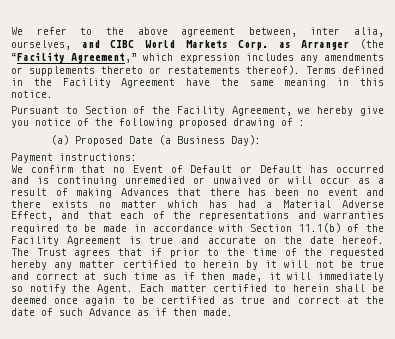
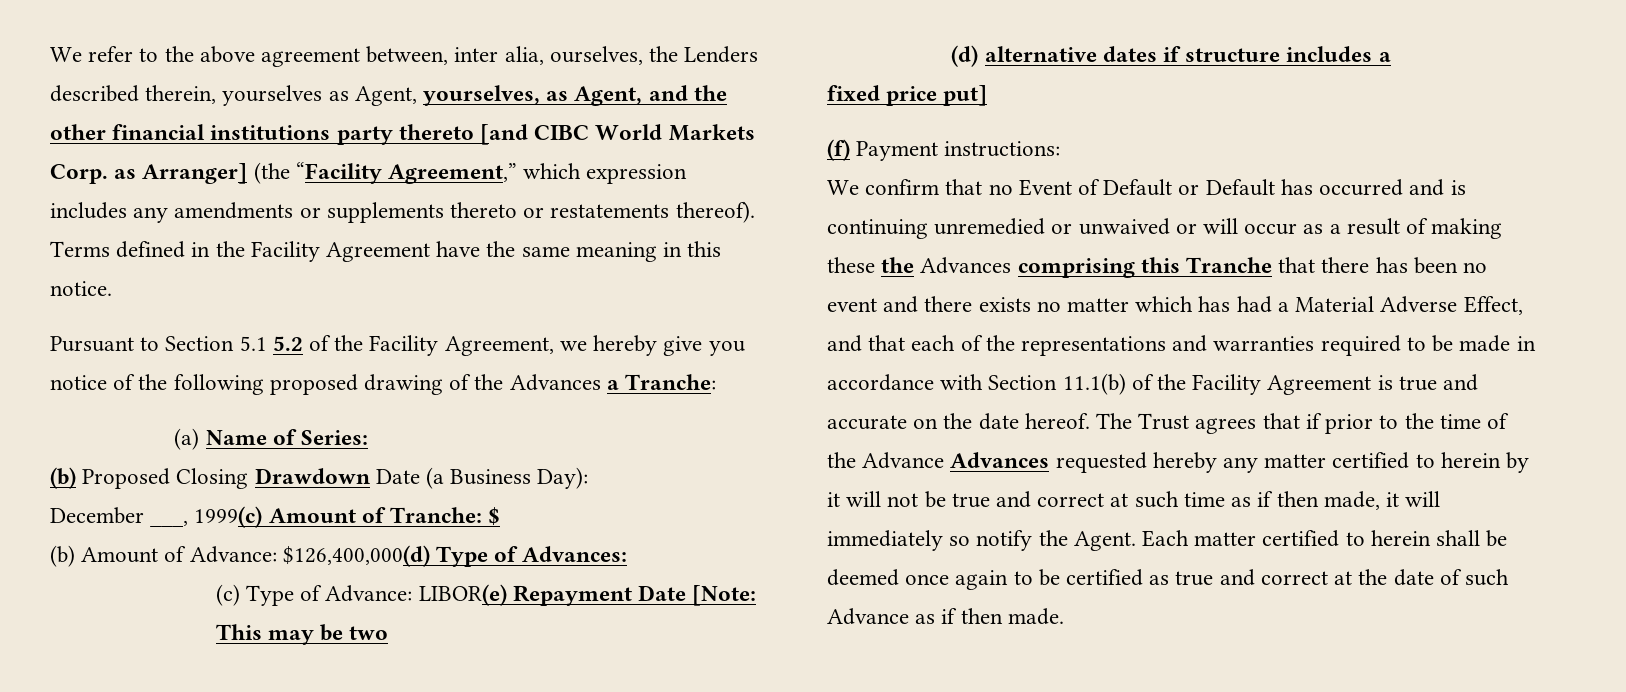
- We refer to the above agreement between, inter alia, ourselves, and CIBC World Markets Corp. as Arranger (the “Facility Agreement,” which expression includes any amendments or supplements thereto or restatements thereof).
+ We refer to the above agreement between, inter alia, ourselves, the Lenders described therein, yourselves as Agent, yourselves, as Agent, and the other financial institutions party thereto [and CIBC World Markets Corp. as Arranger] (the “Facility Agreement,” which expression includes any amendments or supplements thereto or restatements thereof).
- Pursuant to Section of the Facility Agreement, we hereby give you notice of the following proposed drawing of :
- (a) Proposed Date (a Business Day):
- Payment instructions:
+ Pursuant to Section 5.1 5.2 of the Facility Agreement, we hereby give you notice of the following proposed drawing of the Advances a Tranche:
+ (a) Name of Series:
+ (b) Proposed Closing Drawdown Date (a Business Day):
+ December ___, 1999(c) Amount of Tranche: $
+ (b) Amount of Advance: $126,400,000(d) Type of Advances:
+ (c) Type of Advance: LIBOR(e) Repayment Date [Note: This may be two
+ (d) alternative dates if structure includes a
+ fixed price put]
+ (f) Payment instructions:
- We confirm that no Event of Default or Default has occurred and is continuing unremedied or unwaived or will occur as a result of making Advances that there has been no event and there exists no matter which has had a Material Adverse Effect, and that each of the representations and warranties required to be made in accordance with Section 11.1(b) of the Facility Agreement is true and accurate on the date hereof.
+ We confirm that no Event of Default or Default has occurred and is continuing unremedied or unwaived or will occur as a result of making these the Advances comprising this Tranche that there has been no event and there exists no matter which has had a Material Adverse Effect, and that each of the representations and warranties required to be made in accordance with Section 11.1(b) of the Facility Agreement is true and accurate on the date hereof.
- The Trust agrees that if prior to the time of the requested hereby any matter certified to herein by it will not be true and correct at such time as if then made, it will immediately so notify the Agent.
+ The Trust agrees that if prior to the time of the Advance Advances requested hereby any matter certified to herein by it will not be true and correct at such time as if then made, it will immediately so notify the Agent.

